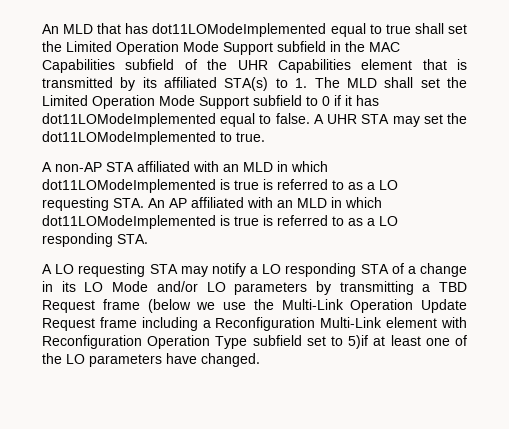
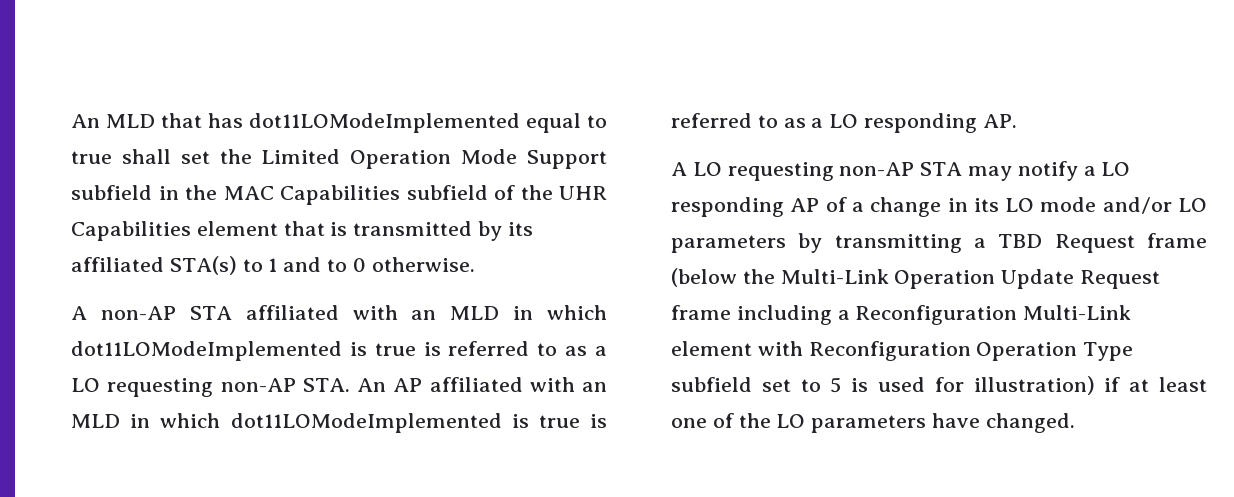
- An MLD that has dot11LOModeImplemented equal to true shall set the Limited Operation Mode Support subfield in the MAC Capabilities subfield of the UHR Capabilities element that is transmitted by its affiliated STA(s) to 1. The MLD shall set the Limited Operation Mode Support subfield to 0 if it has dot11LOModeImplemented equal to false. A UHR STA may set the dot11LOModeImplemented to true.
+ An MLD that has dot11LOModeImplemented equal to true shall set the Limited Operation Mode Support subfield in the MAC Capabilities subfield of the UHR Capabilities element that is transmitted by its affiliated STA(s) to 1 and to 0 otherwise.
- A non-AP STA affiliated with an MLD in which dot11LOModeImplemented is true is referred to as a LO requesting STA. An AP affiliated with an MLD in which dot11LOModeImplemented is true is referred to as a LO responding STA.
+ A non-AP STA affiliated with an MLD in which dot11LOModeImplemented is true is referred to as a LO requesting non-AP STA. An AP affiliated with an MLD in which dot11LOModeImplemented is true is referred to as a LO responding AP.
- A LO requesting STA may notify a LO responding STA of a change in its LO Mode and/or LO parameters by transmitting a TBD Request frame (below we use the Multi-Link Operation Update Request frame including a Reconfiguration Multi-Link element with Reconfiguration Operation Type subfield set to 5)if at least one of the LO parameters have changed.
+ A LO requesting non-AP STA may notify a LO responding AP of a change in its LO mode and/or LO parameters by transmitting a TBD Request frame (below the Multi-Link Operation Update Request frame including a Reconfiguration Multi-Link element with Reconfiguration Operation Type subfield set to 5 is used for illustration) if at least one of the LO parameters have changed.

